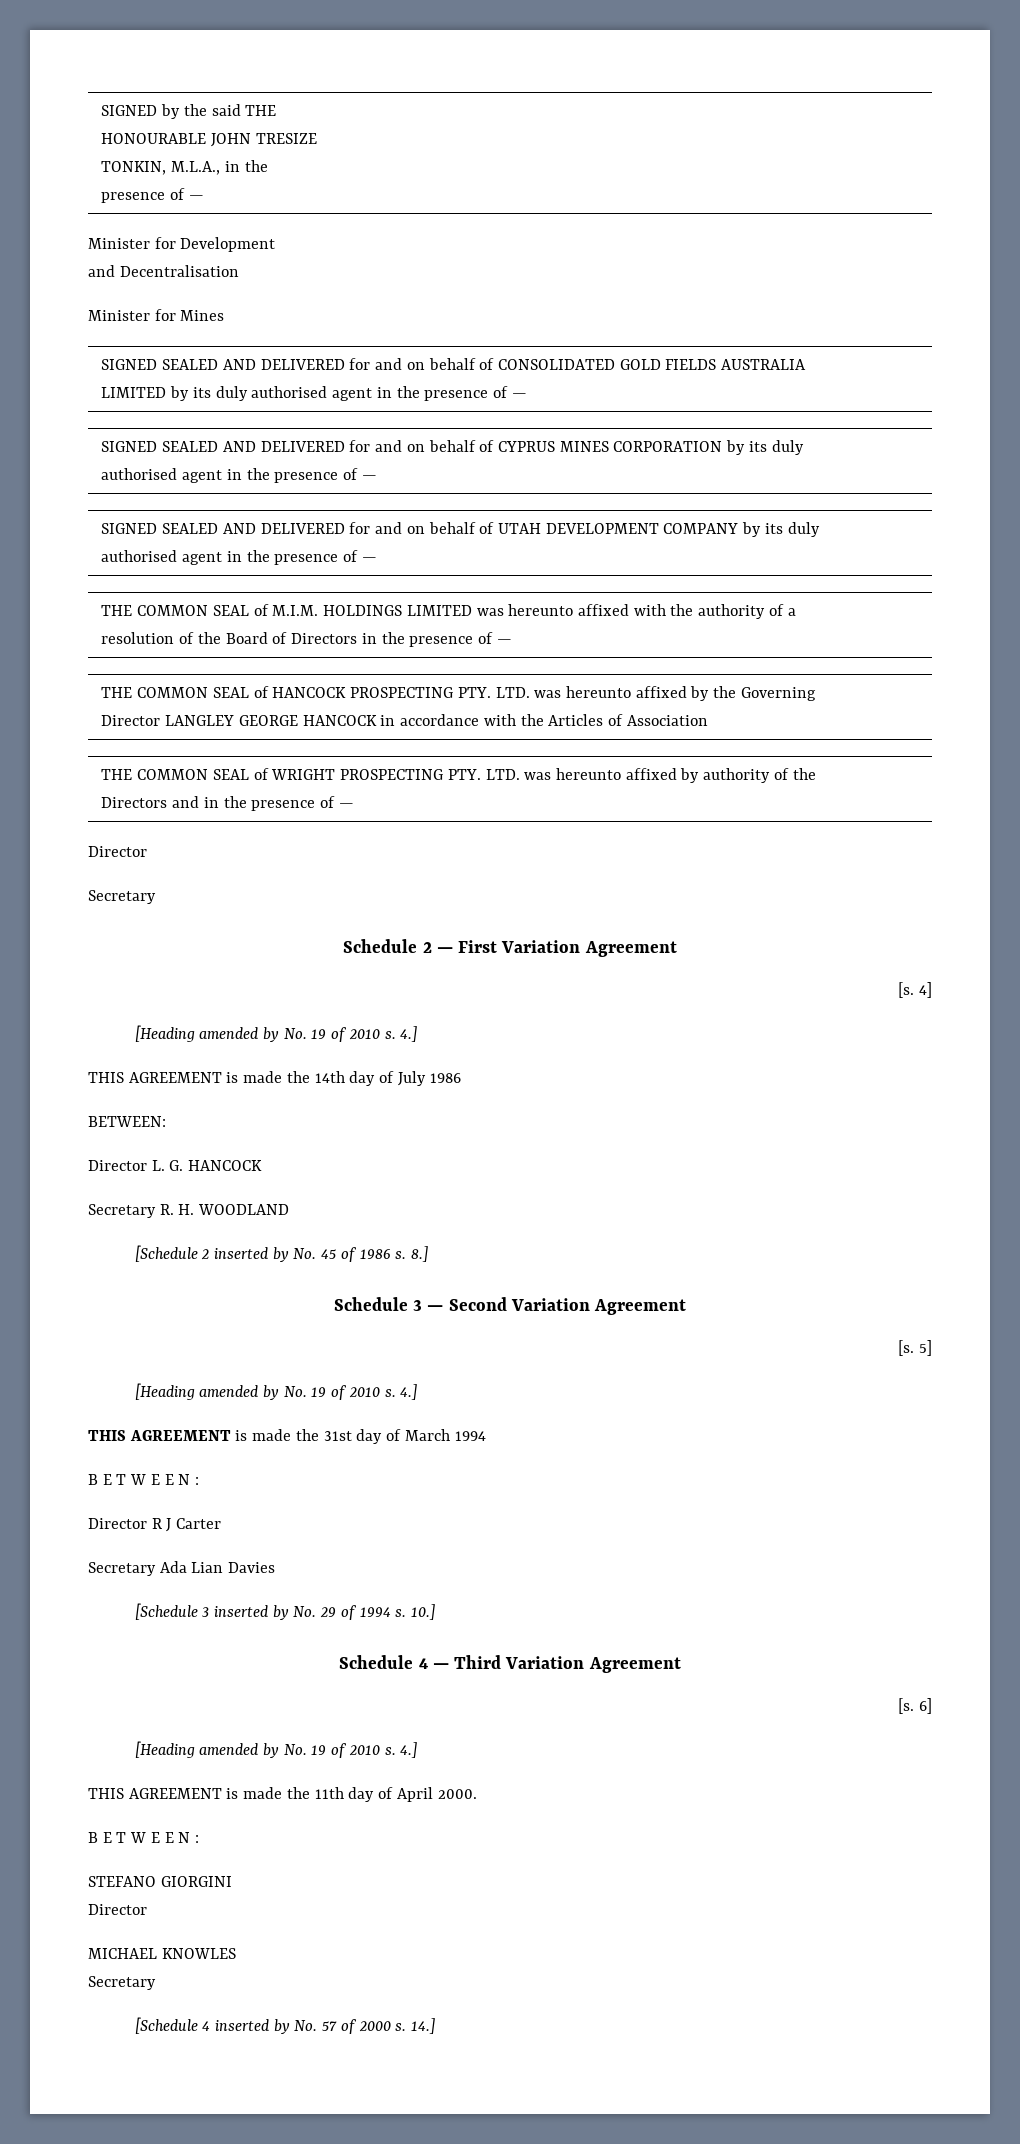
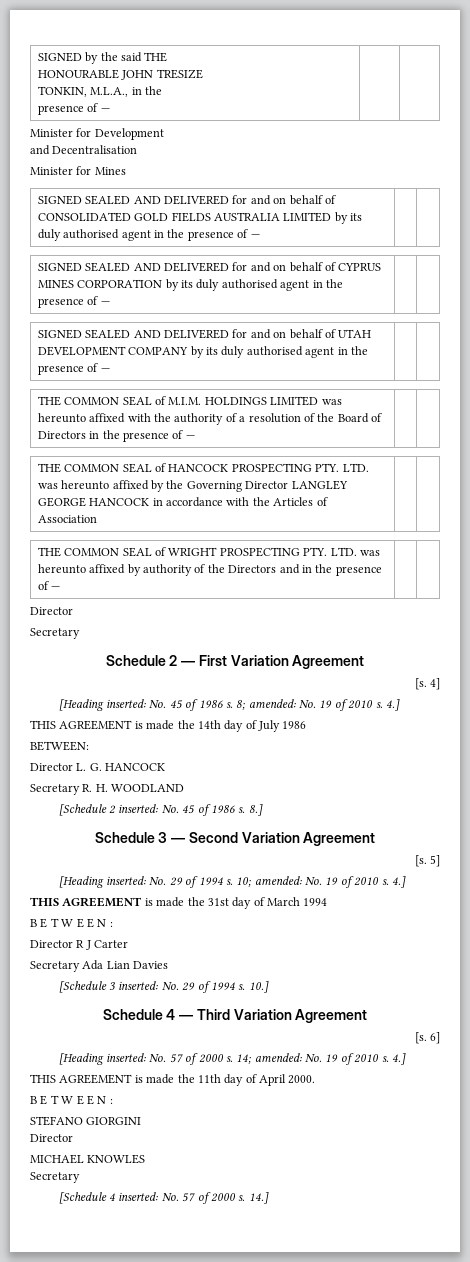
  4]
- [Heading amended by No. 19 of 2010 s.
+ [Heading inserted: No. 45 of 1986 s. 8; amended: No. 19 of 2010 s.
- [Schedule 2 inserted by No. 45 of 1986 s.
+ [Schedule 2 inserted: No. 45 of 1986 s.
  5]
- [Heading amended by No. 19 of 2010 s.
+ [Heading inserted: No. 29 of 1994 s. 10; amended: No. 19 of 2010 s.
- [Schedule 3 inserted by No. 29 of 1994 s.
+ [Schedule 3 inserted: No. 29 of 1994 s.
  6]
- [Heading amended by No. 19 of 2010 s.
+ [Heading inserted: No. 57 of 2000 s. 14; amended: No. 19 of 2010 s.
- [Schedule 4 inserted by No. 57 of 2000 s.
+ [Schedule 4 inserted: No. 57 of 2000 s.

